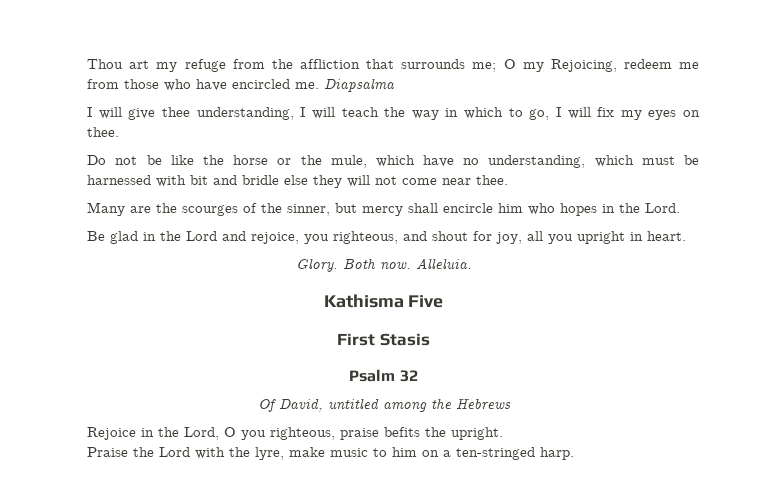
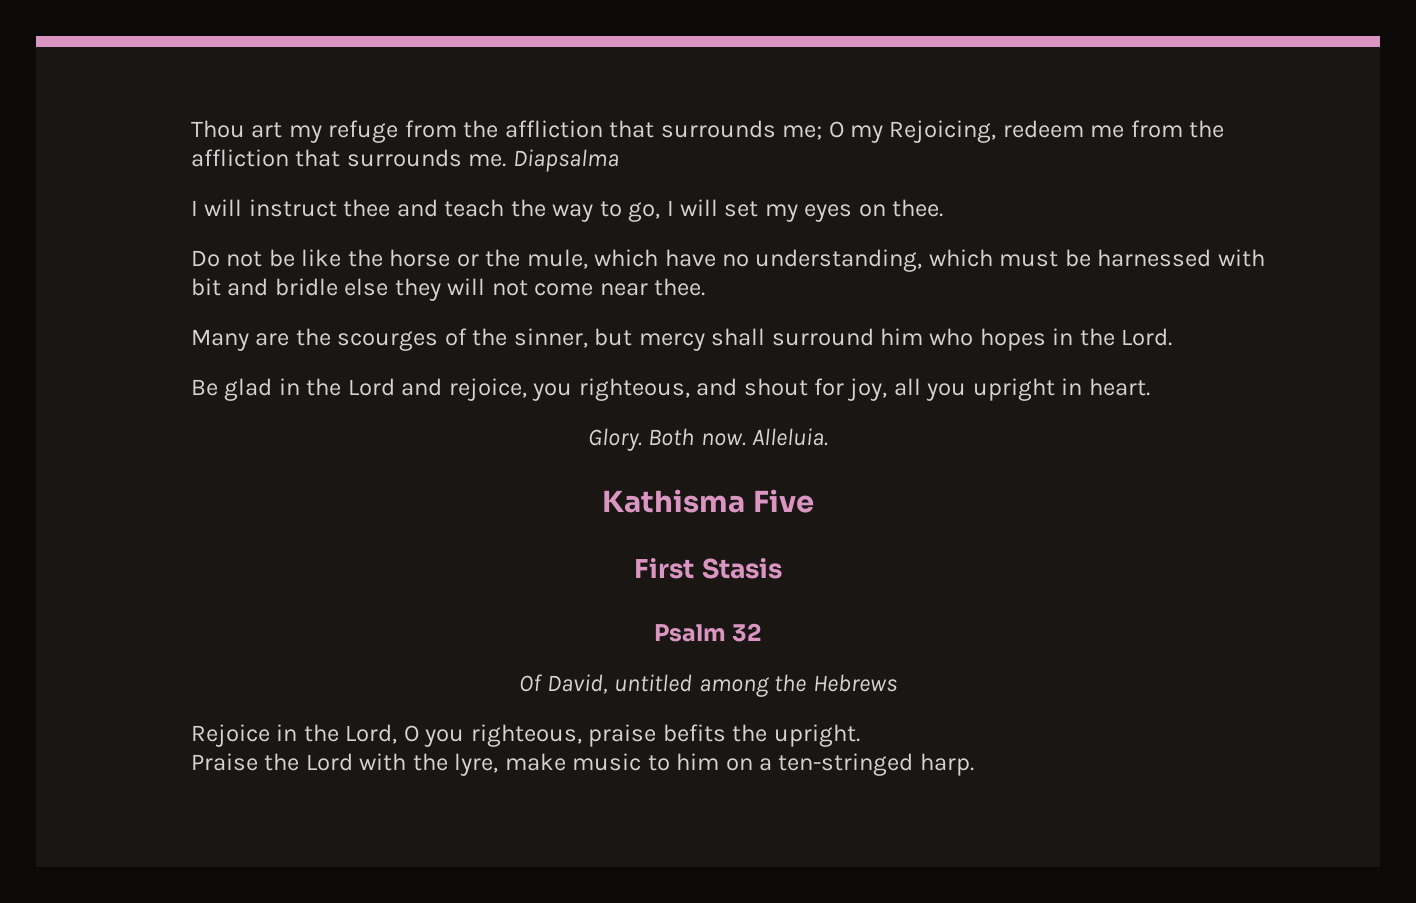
- Thou art my refuge from the affliction that surrounds me; O my Rejoicing, redeem me from those who have encircled me.
+ Thou art my refuge from the affliction that surrounds me; O my Rejoicing, redeem me from the affliction that surrounds me.
- I will give thee understanding, I will teach the way in which to go, I will fix my eyes on thee.
+ I will instruct thee and teach the way to go, I will set my eyes on thee.
- Many are the scourges of the sinner, but mercy shall encircle him who hopes in the Lord.
+ Many are the scourges of the sinner, but mercy shall surround him who hopes in the Lord.

